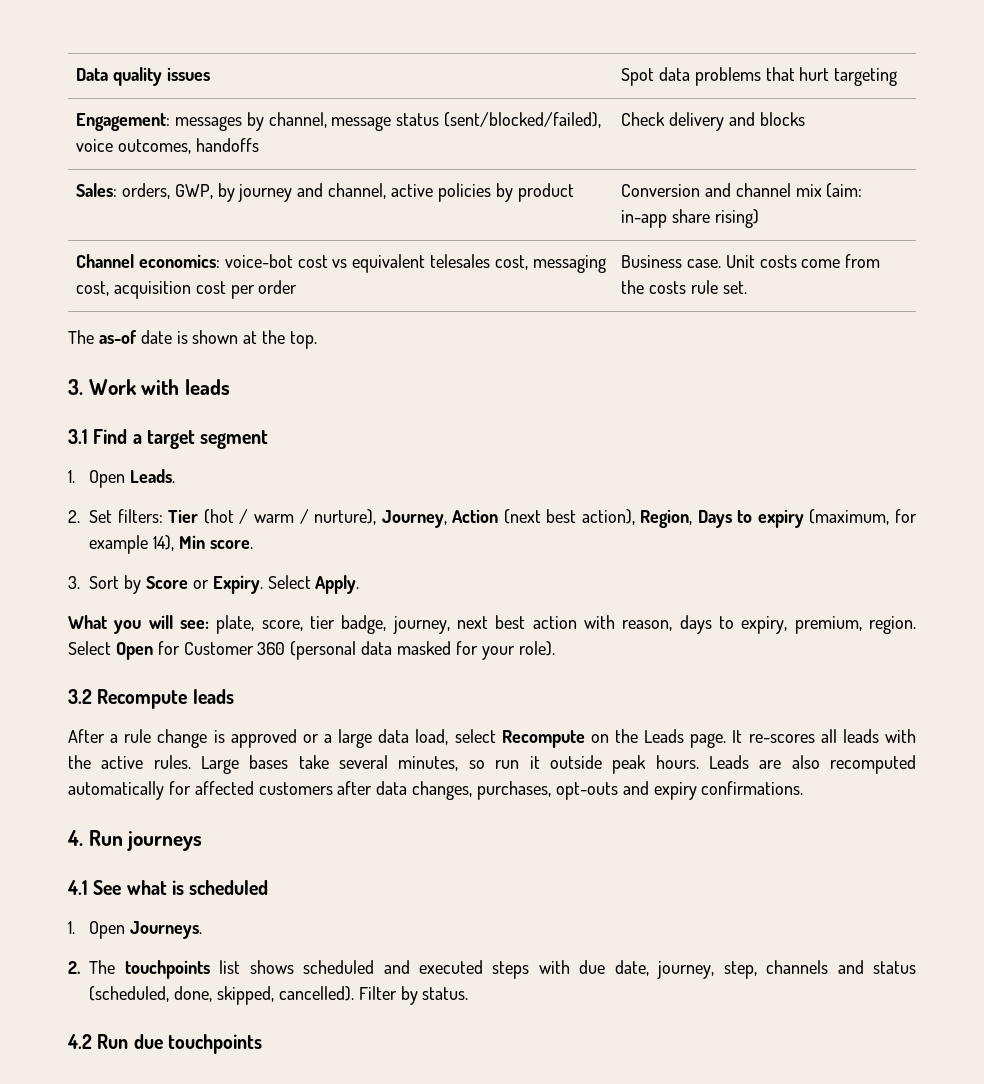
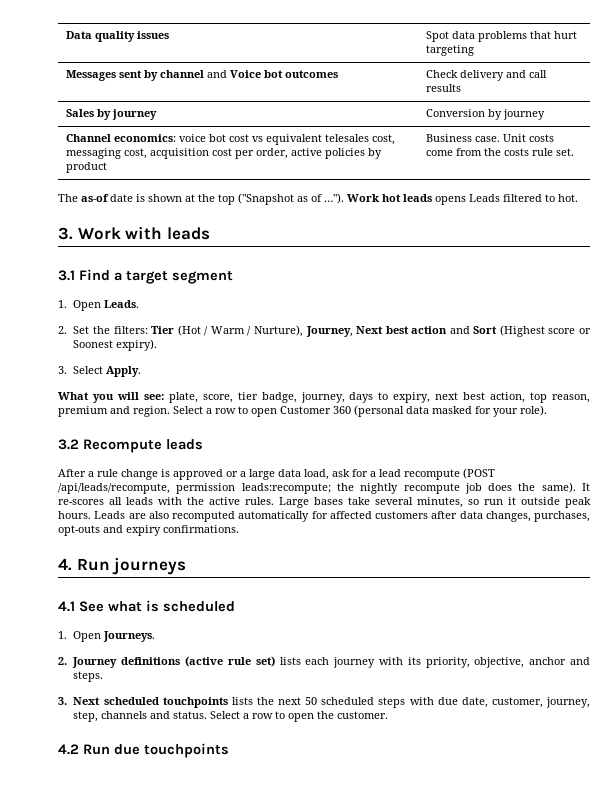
- Engagement: messages by channel, message status (sent/blocked/failed), voice outcomes, handoffs | Check delivery and blocks
- Sales: orders, GWP, by journey and channel, active policies by product | Conversion and channel mix (aim: in-app share rising)
+ Messages sent by channel and Voice bot outcomes | Check delivery and call results
+ Sales by journey | Conversion by journey
- Channel economics: voice-bot cost vs equivalent telesales cost, messaging cost, acquisition cost per order | Business case. Unit costs come from the costs rule set.
+ Channel economics: voice bot cost vs equivalent telesales cost, messaging cost, acquisition cost per order, active policies by product | Business case. Unit costs come from the costs rule set.
- The as-of date is shown at the top.
+ The as-of date is shown at the top ("Snapshot as of …"). Work hot leads opens Leads filtered to hot.
- 2. Set filters: Tier (hot / warm / nurture), Journey, Action (next best action), Region, Days to expiry (maximum, for example 14), Min score.
- 3. Sort by Score or Expiry. Select Apply.
+ 2. Set the filters: Tier (Hot / Warm / Nurture), Journey, Next best action and Sort (Highest score or Soonest expiry).
+ 3. Select Apply.
- What you will see: plate, score, tier badge, journey, next best action with reason, days to expiry, premium, region. Select Open for Customer 360 (personal data masked for your role).
+ What you will see: plate, score, tier badge, journey, days to expiry, next best action, top reason, premium and region. Select a row to open Customer 360 (personal data masked for your role).
- After a rule change is approved or a large data load, select Recompute on the Leads page.
+ After a rule change is approved or a large data load, ask for a lead recompute (POST /api/leads/recompute, permission leads:recompute; the nightly recompute job does the same).
- 2. The touchpoints list shows scheduled and executed steps with due date, journey, step, channels and status (scheduled, done, skipped, cancelled). Filter by status.
+ 2. Journey definitions (active rule set) lists each journey with its priority, objective, anchor and steps.
+ 3. Next scheduled touchpoints lists the next 50 scheduled steps with due date, customer, journey, step, channels and status. Select a row to open the customer.

